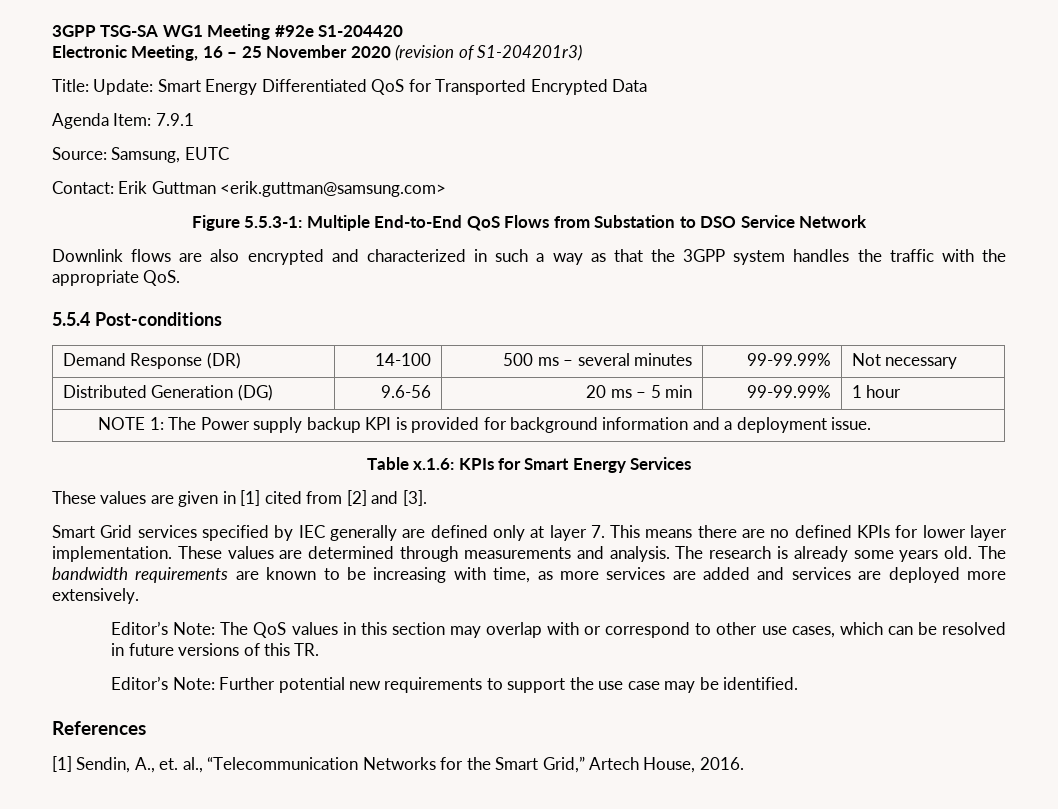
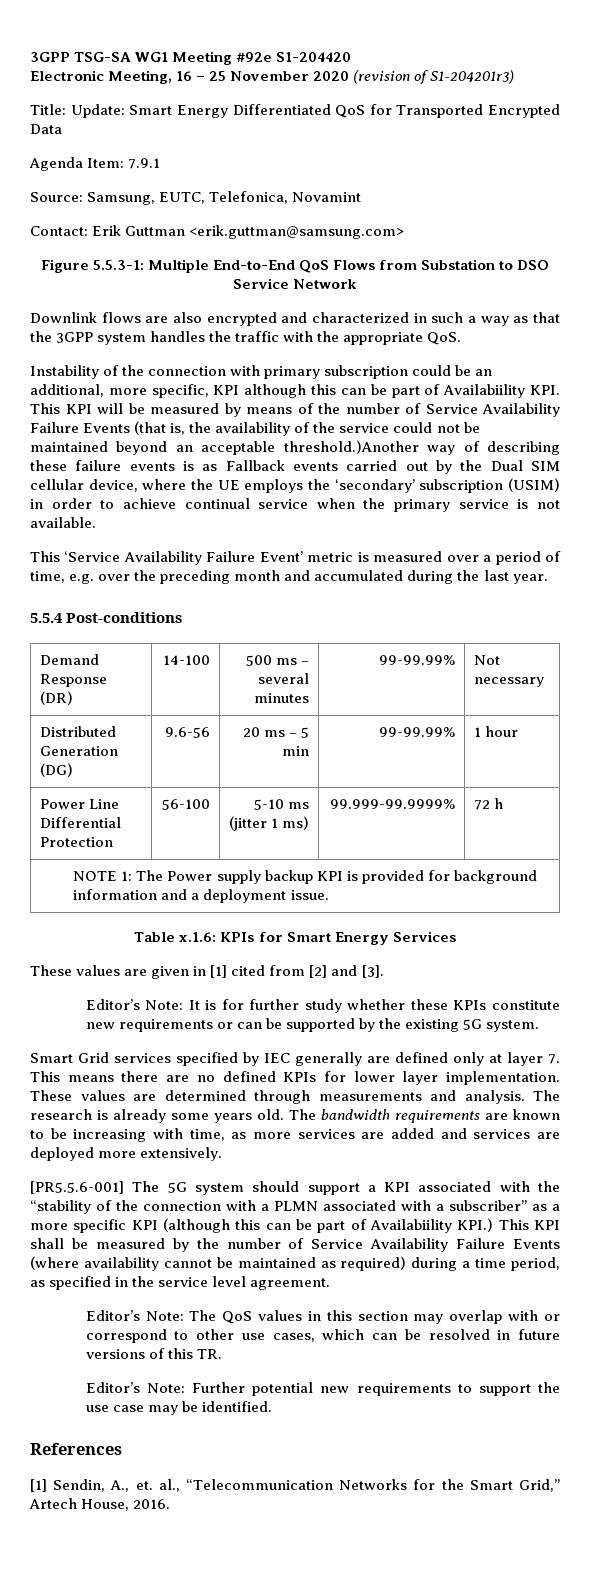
- Source: Samsung, EUTC
+ Source: Samsung, EUTC, Telefonica, Novamint
+ Instability of the connection with primary subscription could be an additional, more specific, KPI although this can be part of Availabiility KPI. This KPI will be measured by means of the number of Service Availability Failure Events (that is, the availability of the service could not be maintained beyond an acceptable threshold.)Another way of describing these failure events is as Fallback events carried out by the Dual SIM cellular device, where the UE employs the ‘secondary’ subscription (USIM) in order to achieve continual service when the primary service is not available.
+ This ‘Service Availability Failure Event’ metric is measured over a period of time, e.g. over the preceding month and accumulated during the last year.
+ Power Line Differential Protection | 56-100 | 5-10 ms (jitter 1 ms) | 99.999-99.9999% | 72 h
+ Editor’s Note: It is for further study whether these KPIs constitute new requirements or can be supported by the existing 5G system.
+ [PR5.5.6-001] The 5G system should support a KPI associated with the “stability of the connection with a PLMN associated with a subscriber” as a more specific KPI (although this can be part of Availabiility KPI.) This KPI shall be measured by the number of Service Availability Failure Events (where availability cannot be maintained as required) during a time period, as specified in the service level agreement.

